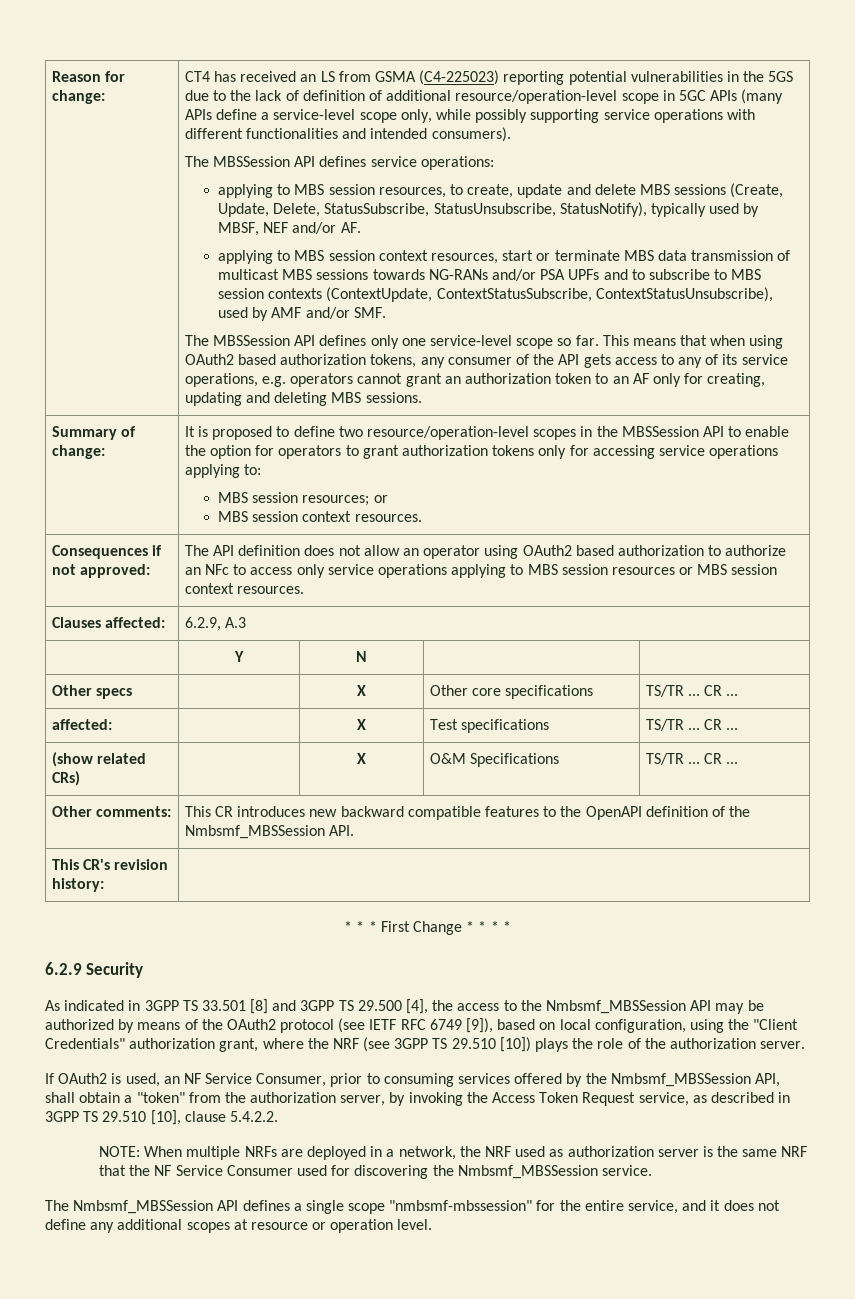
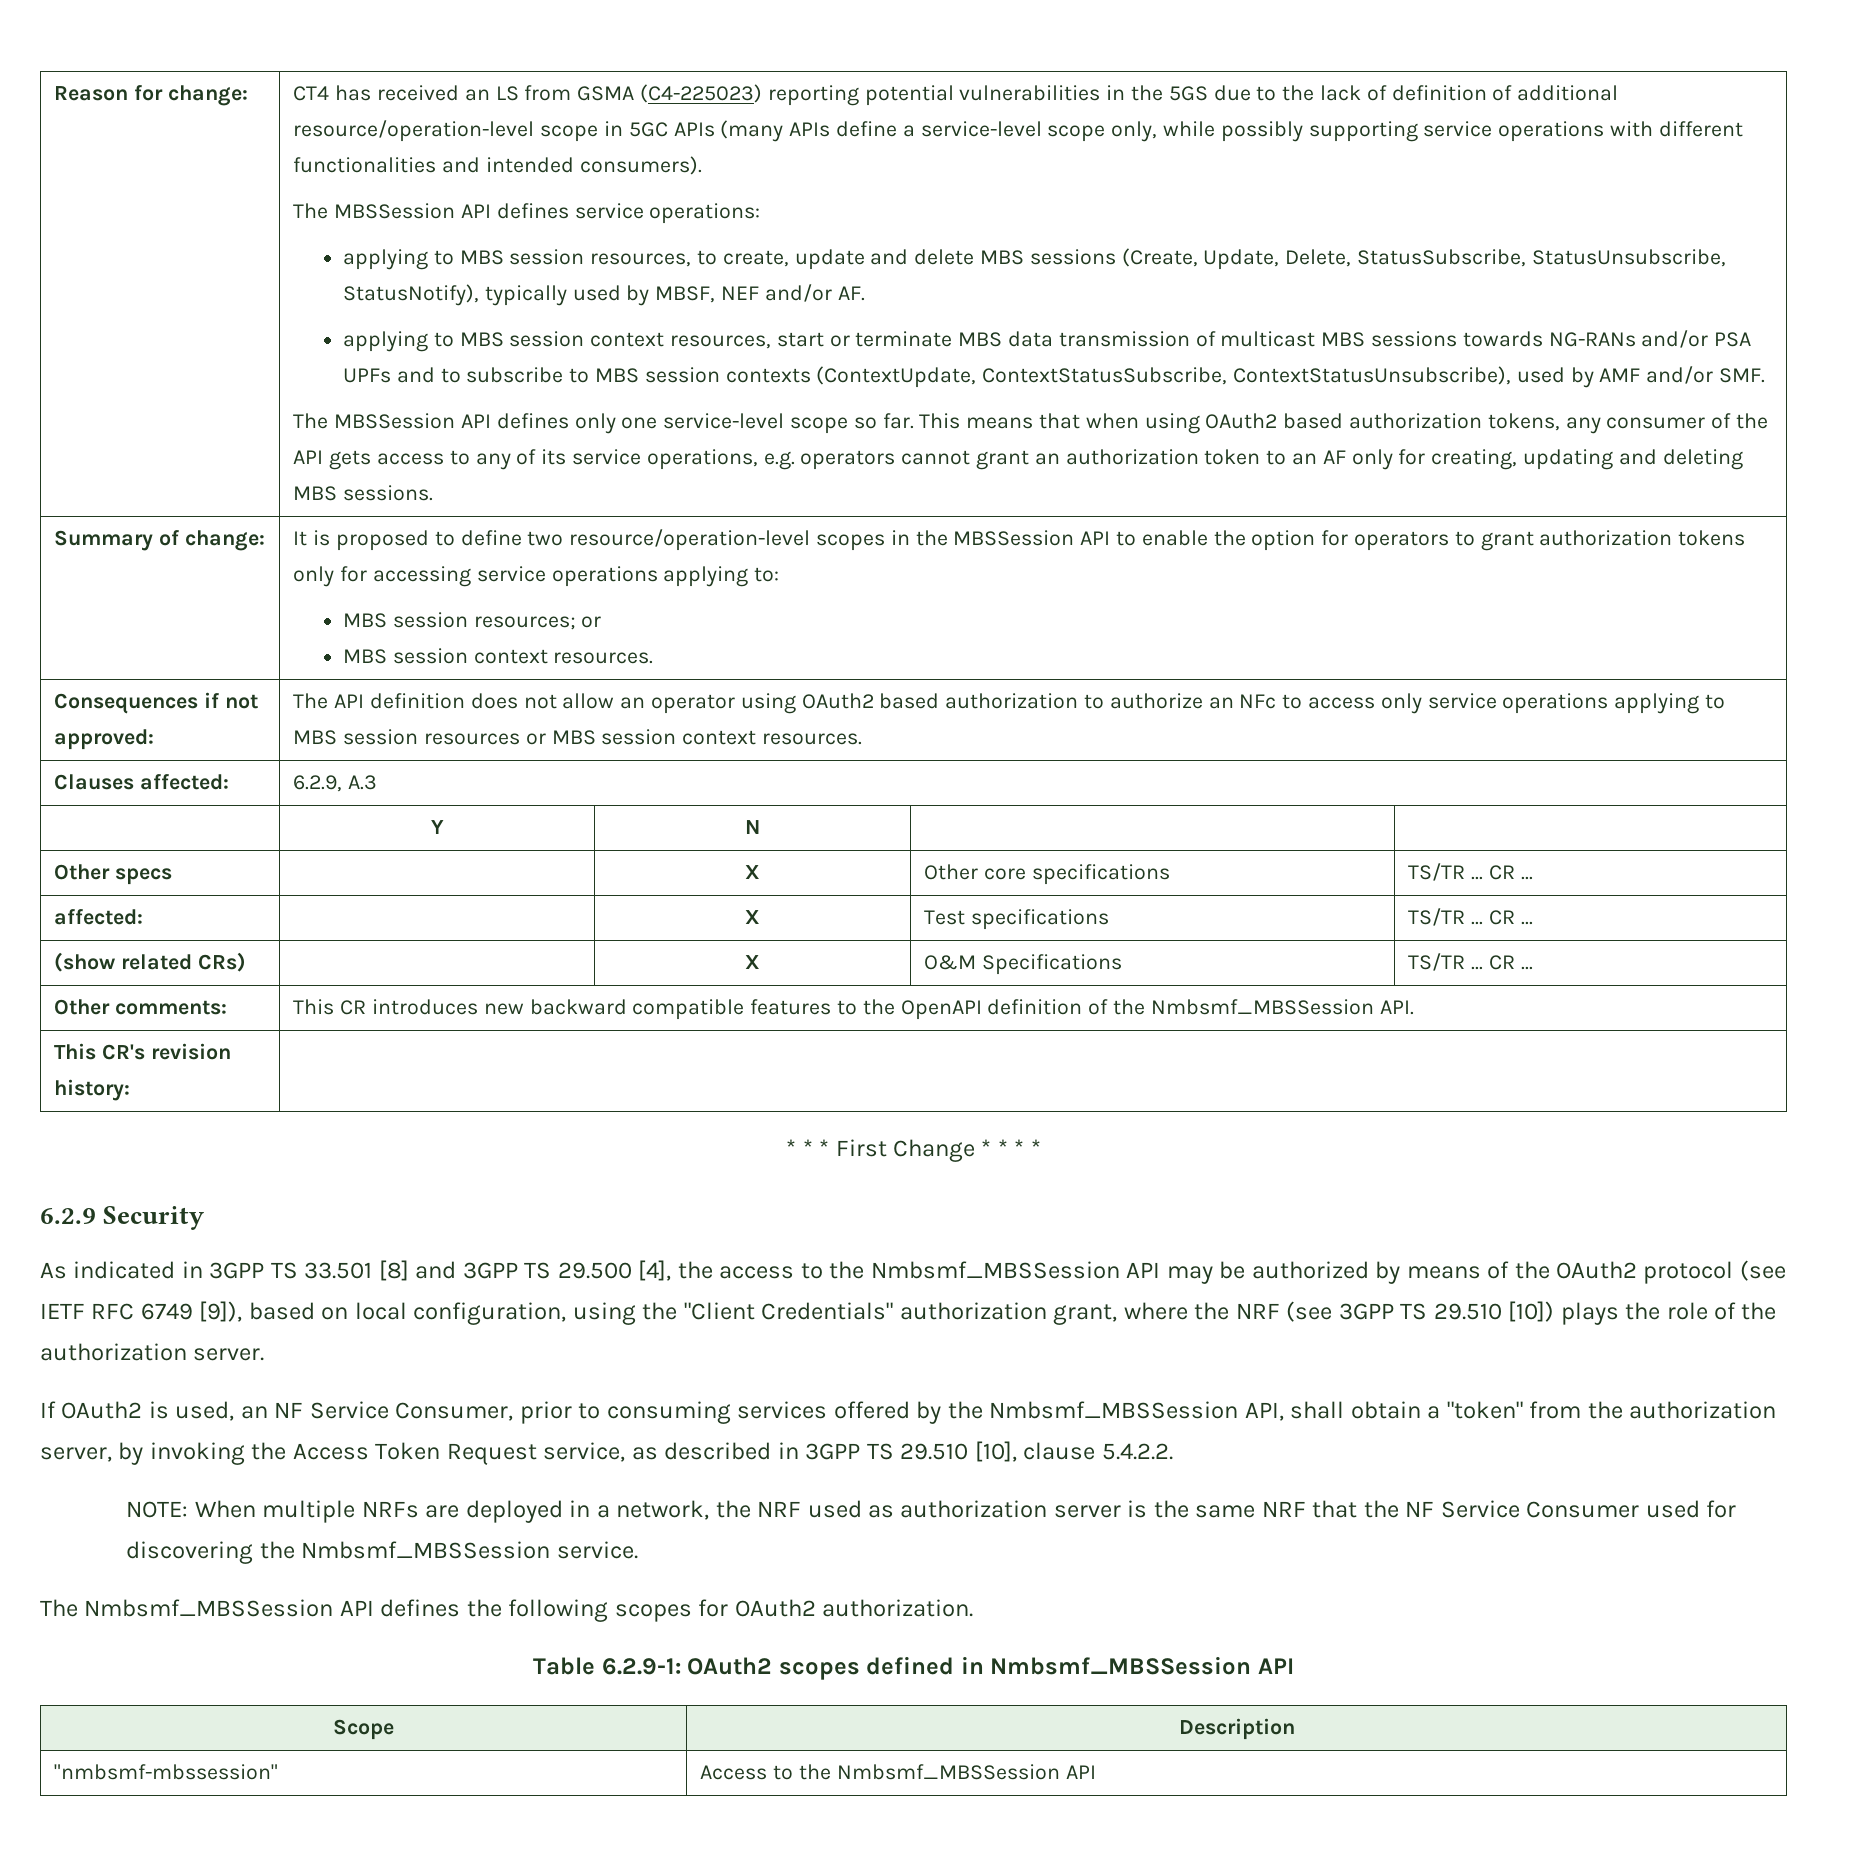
- The Nmbsmf_MBSSession API defines a single scope "nmbsmf-mbssession" for the entire service, and it does not define any additional scopes at resource or operation level.
+ The Nmbsmf_MBSSession API defines the following scopes for OAuth2 authorization.
+ Table 6.2.9-1: OAuth2 scopes defined in Nmbsmf_MBSSession API
+ Scope | Description
+ "nmbsmf-mbssession" | Access to the Nmbsmf_MBSSession API

